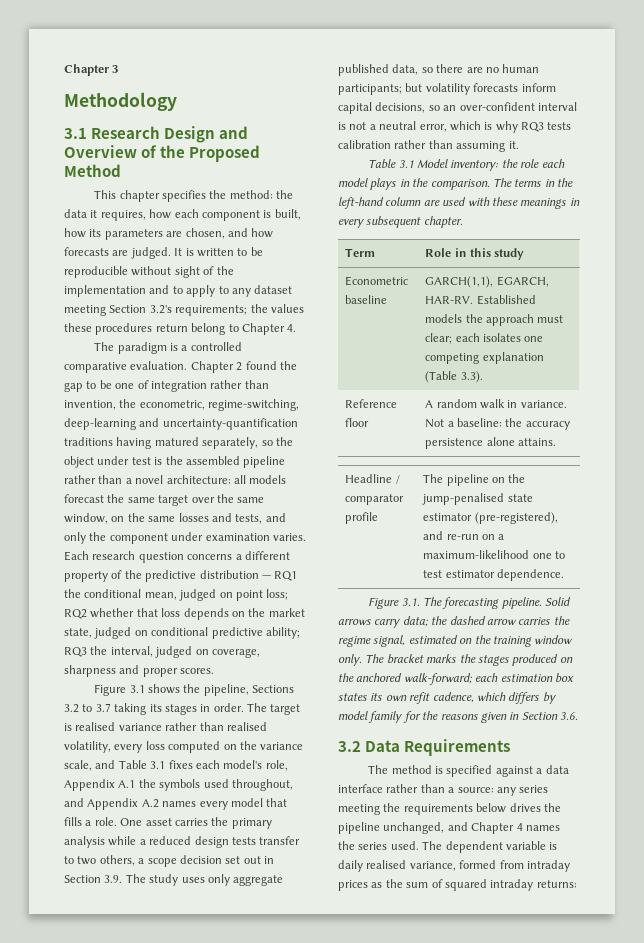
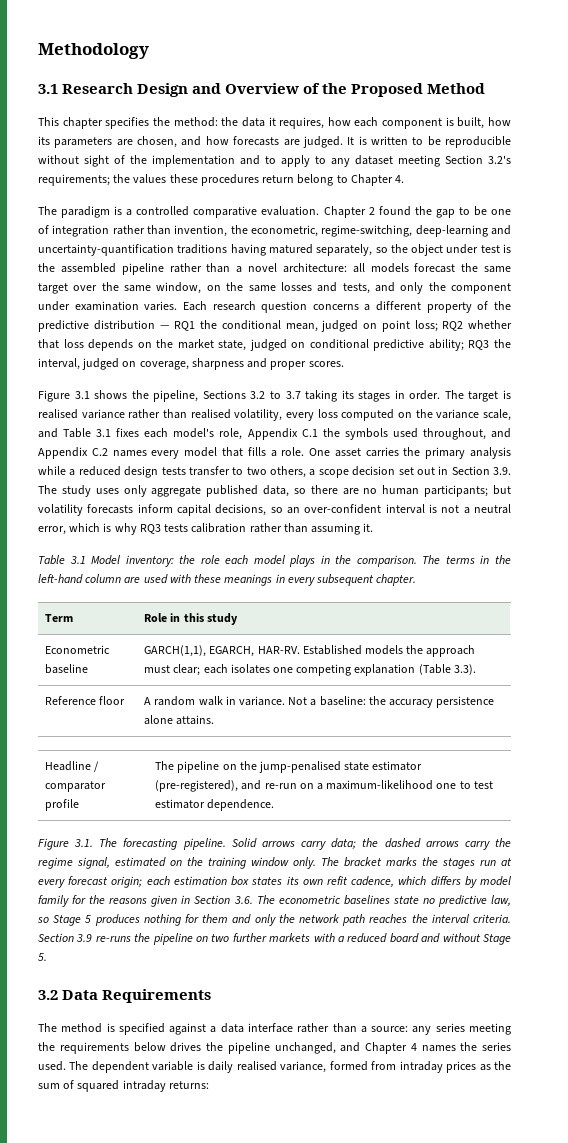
- Chapter 3
- The target is realised variance rather than realised volatility, every loss computed on the variance scale, and Table 3.1 fixes each model's role, Appendix A.1 the symbols used throughout, and Appendix A.2 names every model that fills a role.
+ The target is realised variance rather than realised volatility, every loss computed on the variance scale, and Table 3.1 fixes each model's role, Appendix C.1 the symbols used throughout, and Appendix C.2 names every model that fills a role.
- Solid arrows carry data; the dashed arrow carries the regime signal, estimated on the training window only.
+ Solid arrows carry data; the dashed arrows carry the regime signal, estimated on the training window only.
- The bracket marks the stages produced on the anchored walk-forward; each estimation box states its own refit cadence, which differs by model family for the reasons given in Section 3.6.
+ The bracket marks the stages run at every forecast origin; each estimation box states its own refit cadence, which differs by model family for the reasons given in Section 3.6. The econometric baselines state no predictive law, so Stage 5 produces nothing for them and only the network path reaches the interval criteria. Section 3.9 re-runs the pipeline on two further markets with a reduced board and without Stage 5.

